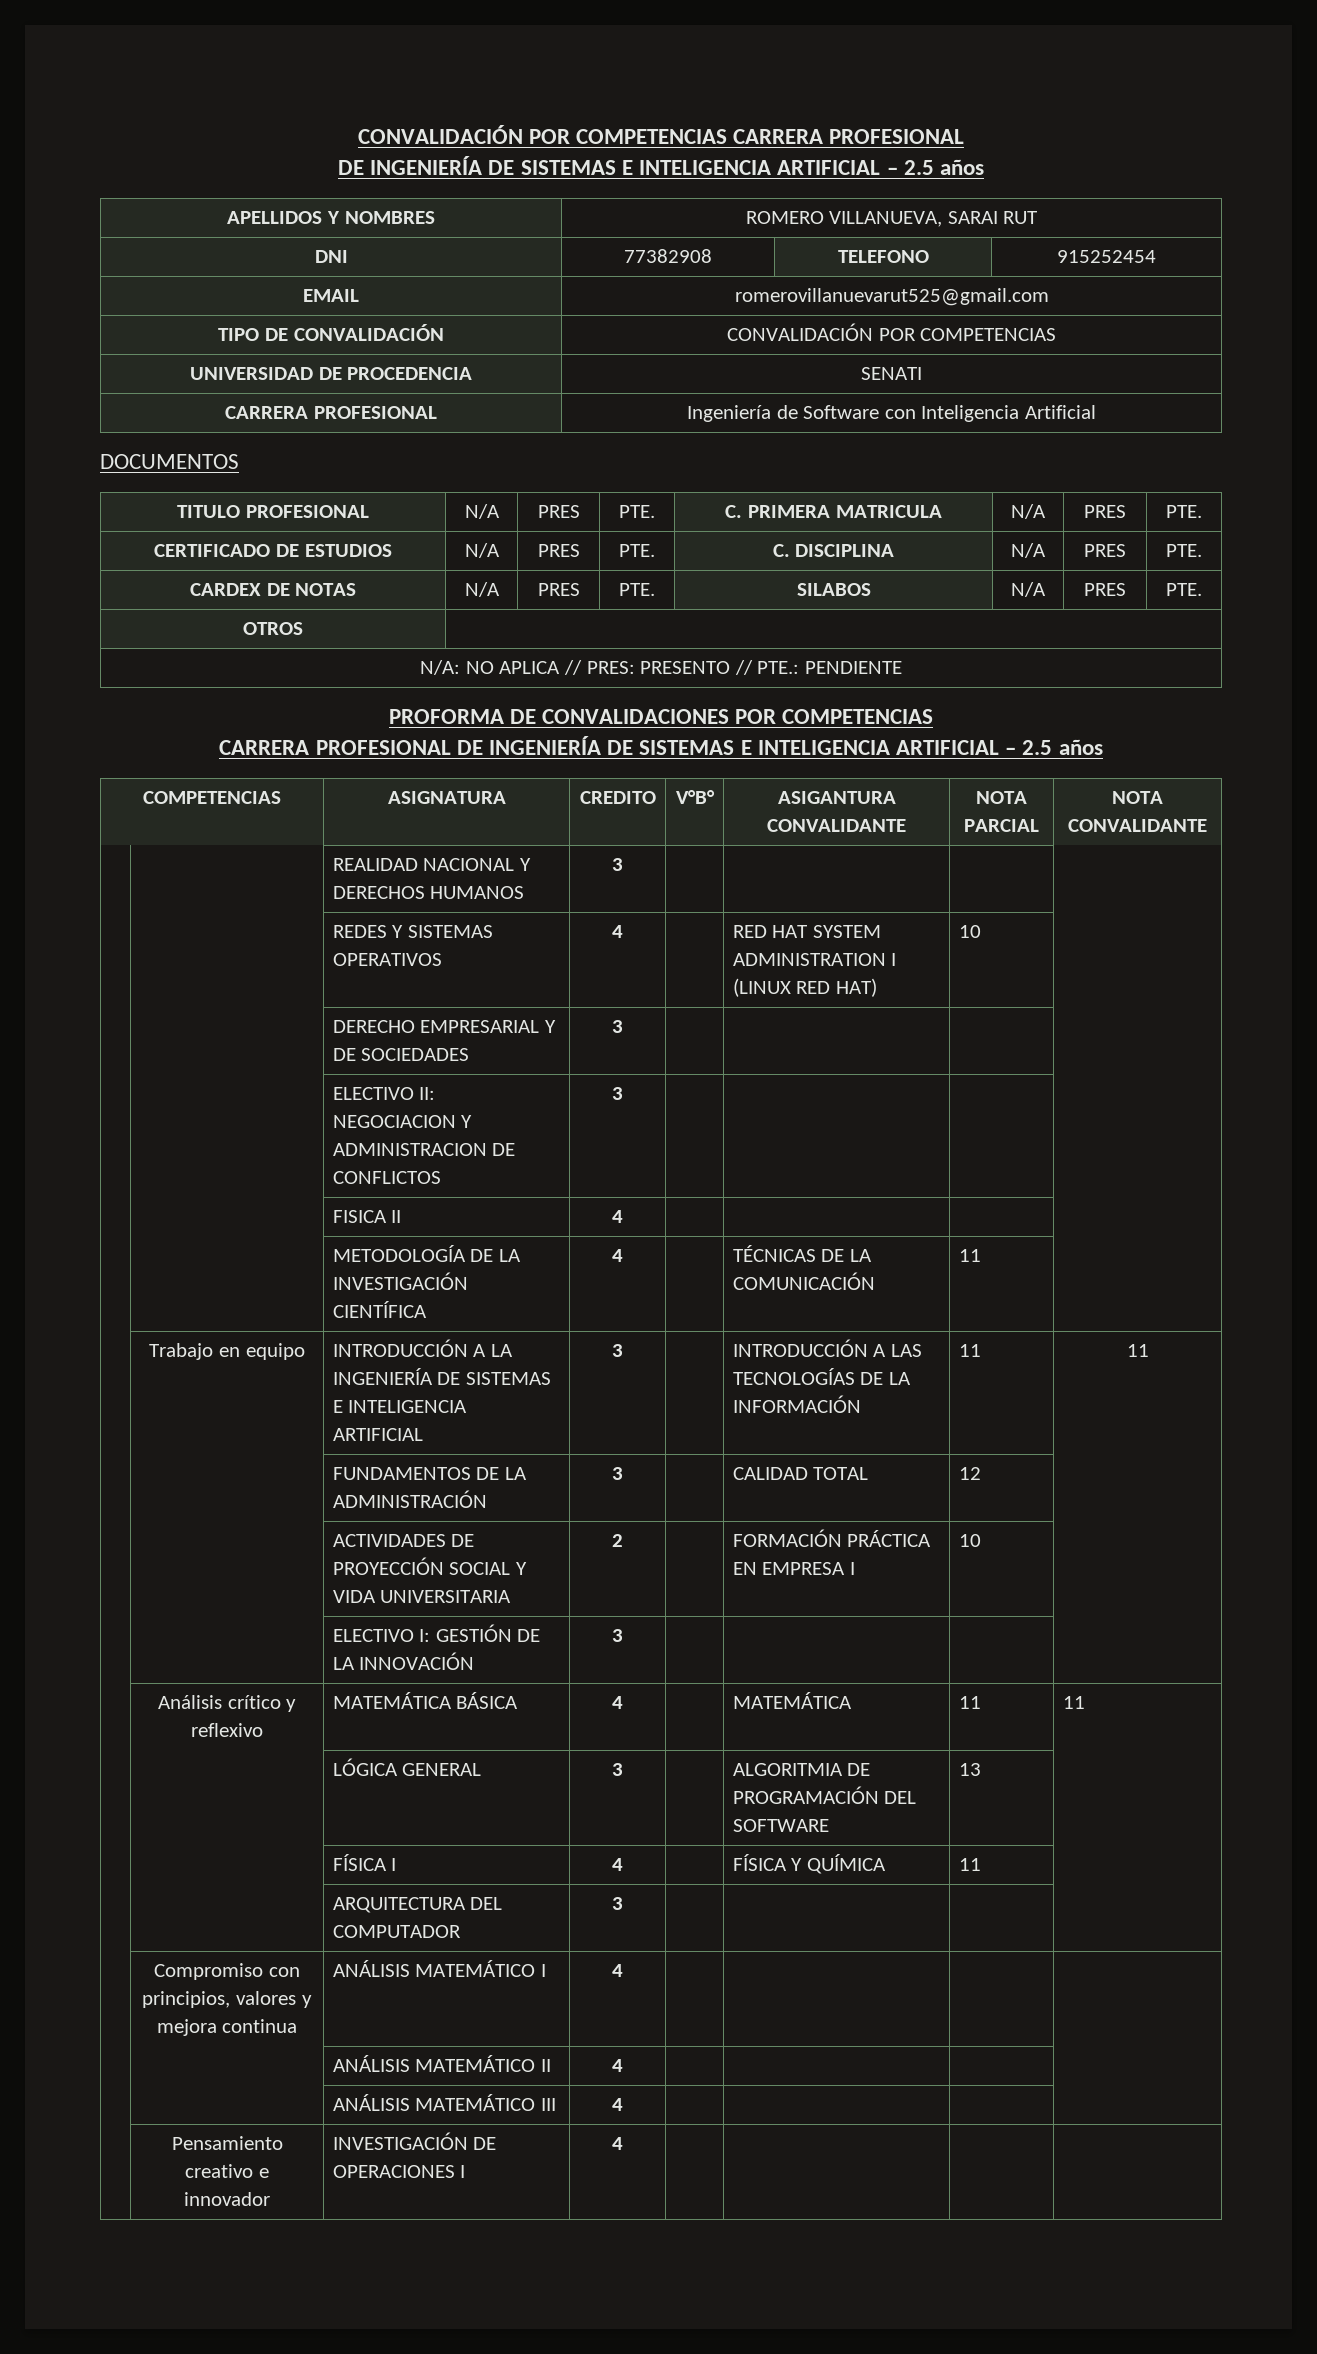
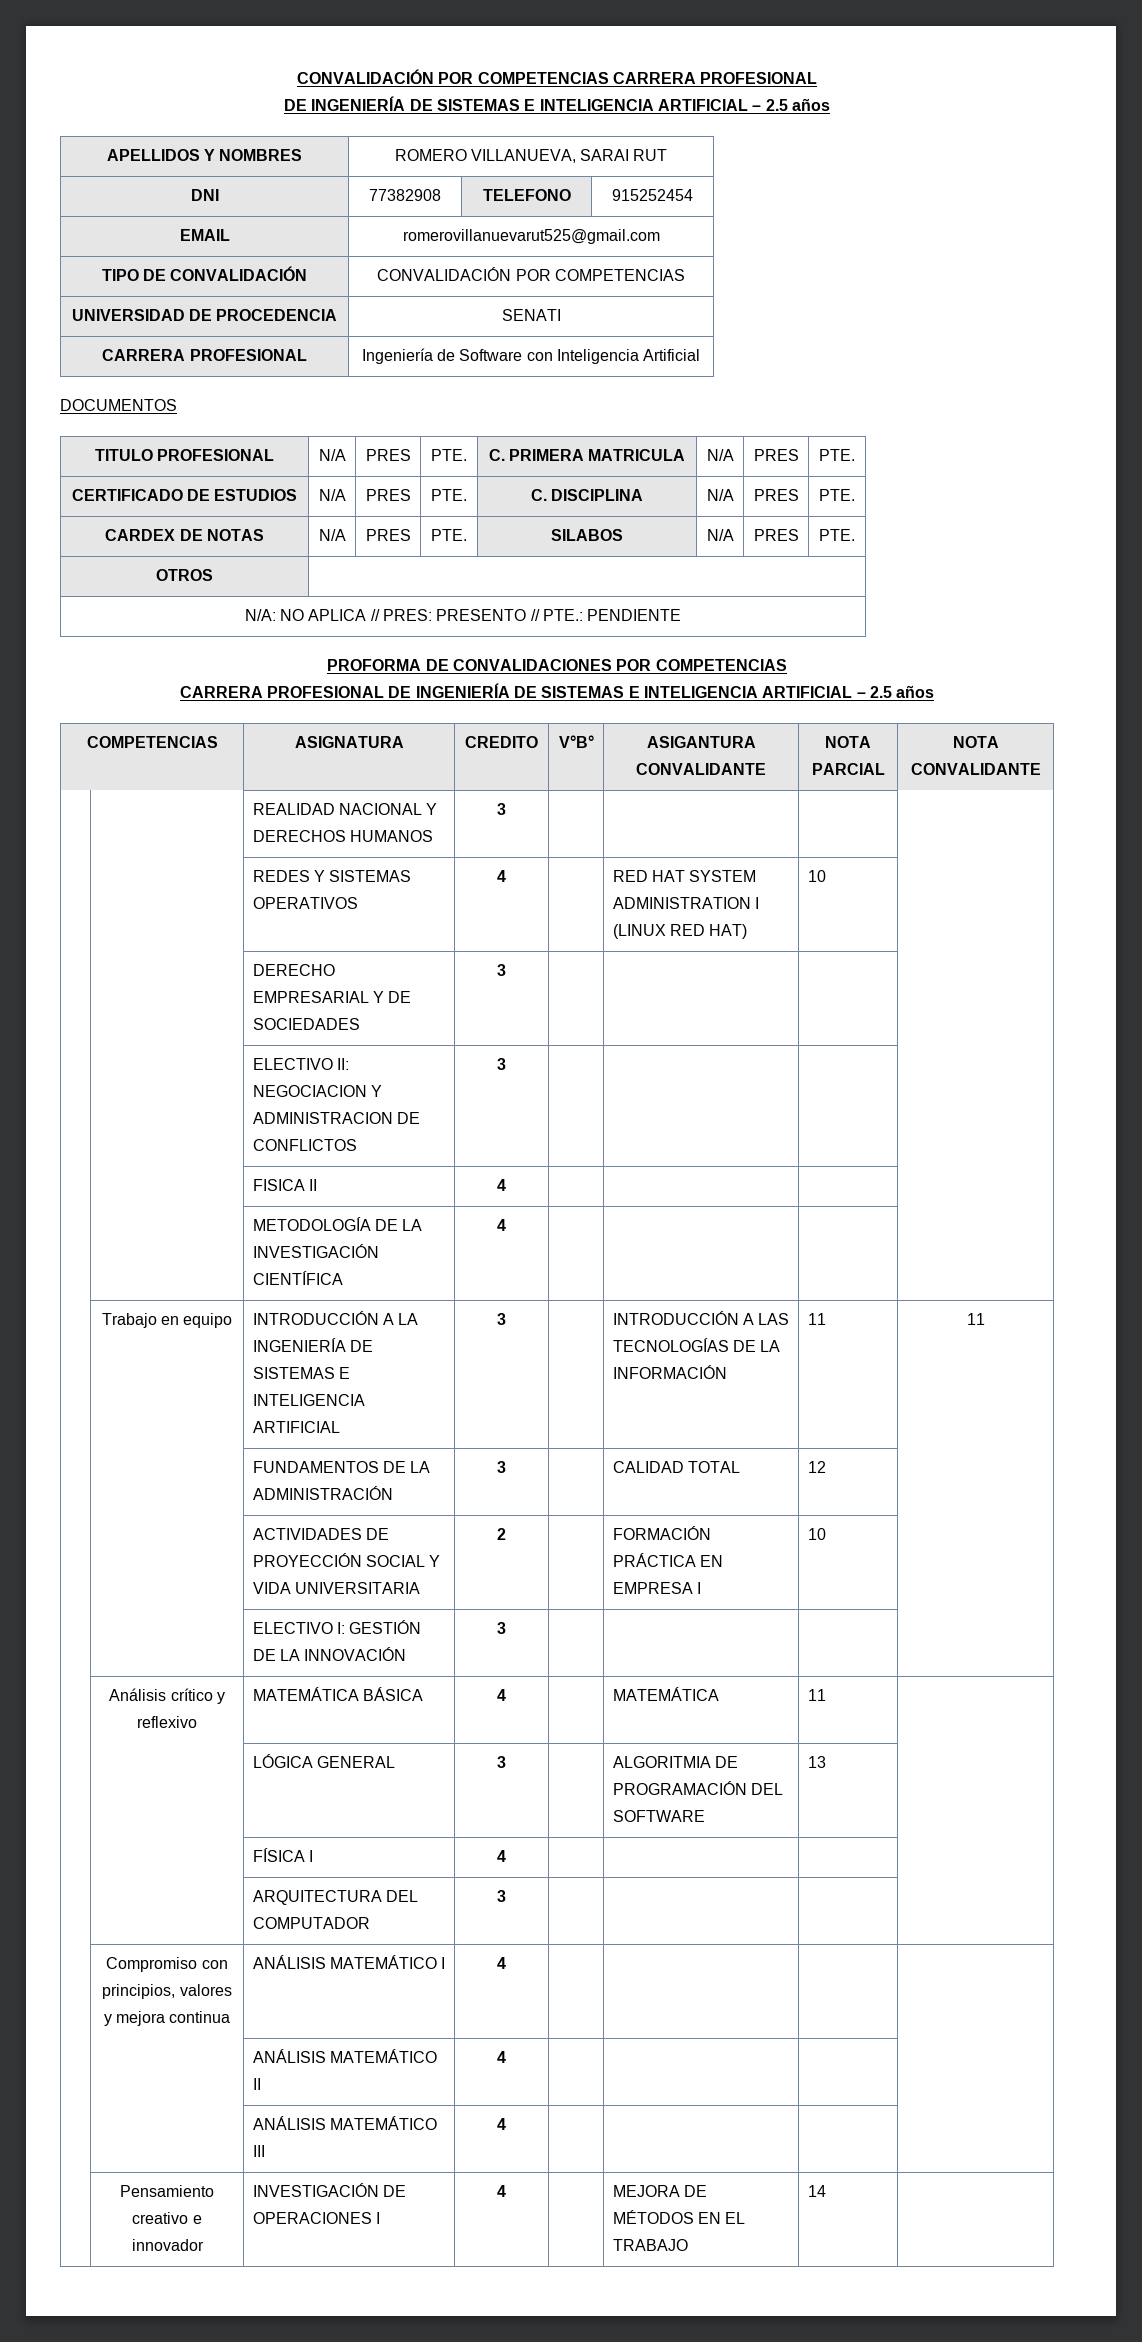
- | | METODOLOGÍA DE LA INVESTIGACIÓN CIENTÍFICA | 4 | | TÉCNICAS DE LA COMUNICACIÓN | 11 |
+ | | METODOLOGÍA DE LA INVESTIGACIÓN CIENTÍFICA | 4 | | | |
- | Análisis crítico y reflexivo | MATEMÁTICA BÁSICA | 4 | | MATEMÁTICA | 11 | 11
+ | Análisis crítico y reflexivo | MATEMÁTICA BÁSICA | 4 | | MATEMÁTICA | 11 |
- | | FÍSICA I | 4 | | FÍSICA Y QUÍMICA | 11 |
+ | | FÍSICA I | 4 | | | |
- | Pensamiento creativo e innovador | INVESTIGACIÓN DE OPERACIONES I | 4 | | | |
+ | Pensamiento creativo e innovador | INVESTIGACIÓN DE OPERACIONES I | 4 | | MEJORA DE MÉTODOS EN EL TRABAJO | 14 |

